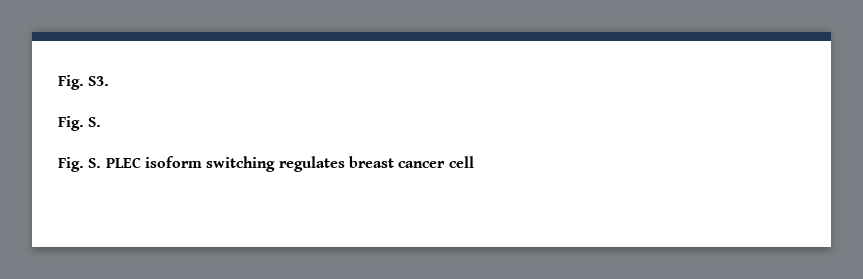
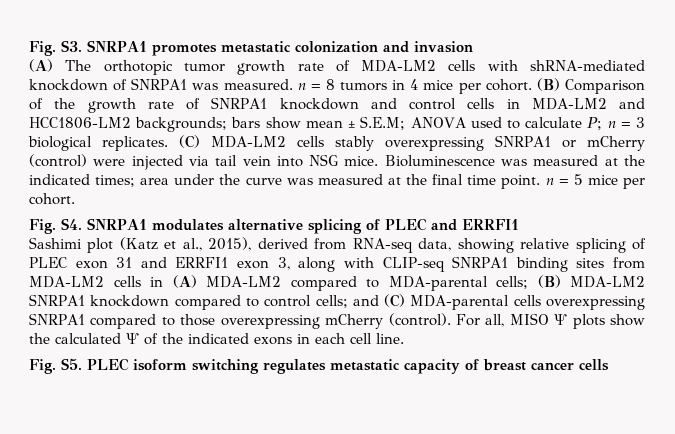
- Fig. S3.
- Fig. S.
- Fig. S. PLEC isoform switching regulates breast cancer cell
+ Fig. S3. SNRPA1 promotes metastatic colonization and invasion
+ (A) The orthotopic tumor growth rate of MDA-LM2 cells with shRNA-mediated knockdown of SNRPA1 was measured. n = 8 tumors in 4 mice per cohort. (B) Comparison of the growth rate of SNRPA1 knockdown and control cells in MDA-LM2 and HCC1806-LM2 backgrounds; bars show mean ± S.E.M; ANOVA used to calculate P; n = 3 biological replicates. (C) MDA-LM2 cells stably overexpressing SNRPA1 or mCherry (control) were injected via tail vein into NSG mice. Bioluminescence was measured at the indicated times; area under the curve was measured at the final time point. n = 5 mice per cohort.
+ Fig. S4. SNRPA1 modulates alternative splicing of PLEC and ERRFI1
+ Sashimi plot (Katz et al., 2015), derived from RNA-seq data, showing relative splicing of PLEC exon 31 and ERRFI1 exon 3, along with CLIP-seq SNRPA1 binding sites from MDA-LM2 cells in (A) MDA-LM2 compared to MDA-parental cells; (B) MDA-LM2 SNRPA1 knockdown compared to control cells; and (C) MDA-parental cells overexpressing SNRPA1 compared to those overexpressing mCherry (control). For all, MISO Ψ plots show the calculated Ψ of the indicated exons in each cell line.
+ Fig. S5. PLEC isoform switching regulates metastatic capacity of breast cancer cells

